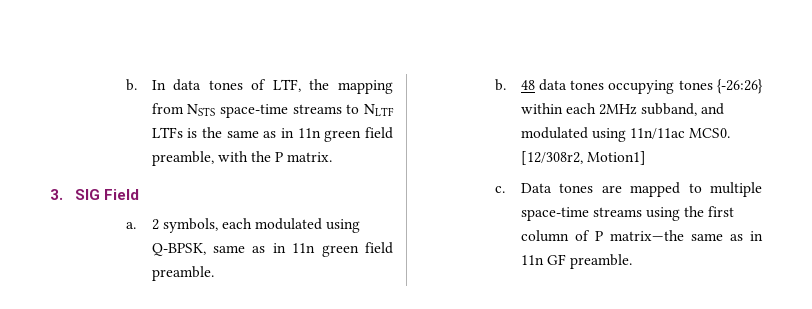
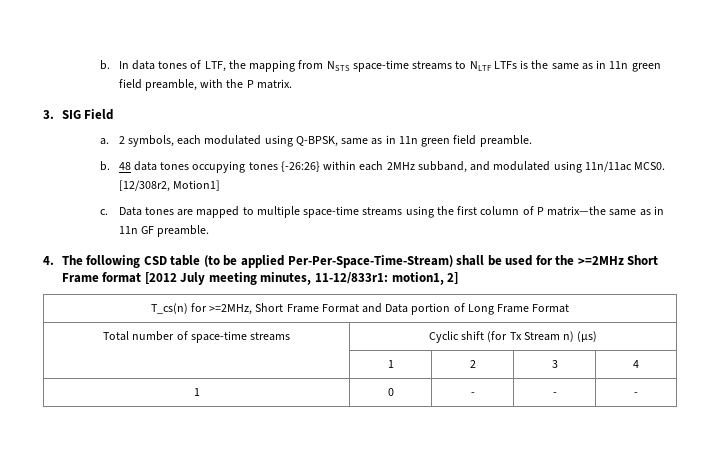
+ 4. The following CSD table (to be applied Per-Per-Space-Time-Stream) shall be used for the >=2MHz Short Frame format [2012 July meeting minutes, 11-12/833r1: motion1, 2]
+ T_cs(n) for >=2MHz, Short Frame Format and Data portion of Long Frame Format
+ Total number of space-time streams | Cyclic shift (for Tx Stream n) (μs)
+ | 1 | 2 | 3 | 4
+ 1 | 0 | - | - | -

